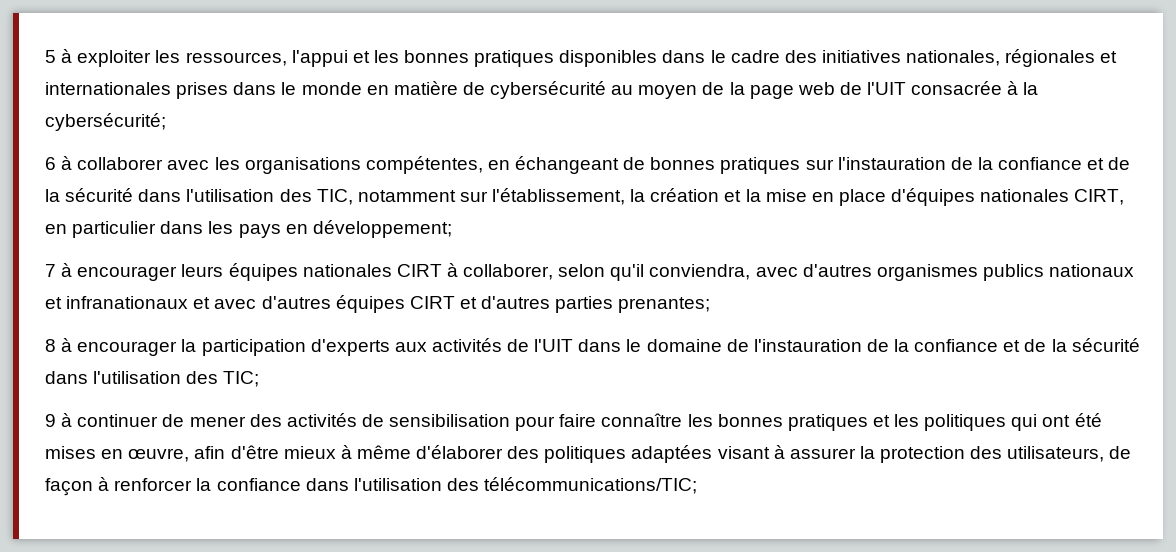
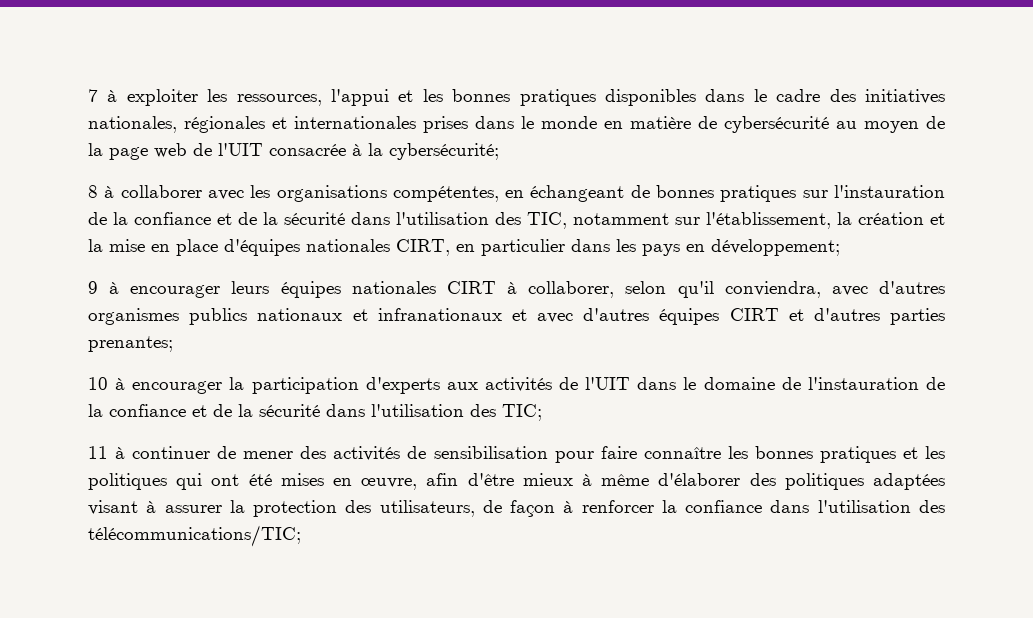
- 5 à exploiter les ressources, l'appui et les bonnes pratiques disponibles dans le cadre des initiatives nationales, régionales et internationales prises dans le monde en matière de cybersécurité au moyen de la page web de l'UIT consacrée à la cybersécurité;
+ 7 à exploiter les ressources, l'appui et les bonnes pratiques disponibles dans le cadre des initiatives nationales, régionales et internationales prises dans le monde en matière de cybersécurité au moyen de la page web de l'UIT consacrée à la cybersécurité;
- 6 à collaborer avec les organisations compétentes, en échangeant de bonnes pratiques sur l'instauration de la confiance et de la sécurité dans l'utilisation des TIC, notamment sur l'établissement, la création et la mise en place d'équipes nationales CIRT, en particulier dans les pays en développement;
+ 8 à collaborer avec les organisations compétentes, en échangeant de bonnes pratiques sur l'instauration de la confiance et de la sécurité dans l'utilisation des TIC, notamment sur l'établissement, la création et la mise en place d'équipes nationales CIRT, en particulier dans les pays en développement;
- 7 à encourager leurs équipes nationales CIRT à collaborer, selon qu'il conviendra, avec d'autres organismes publics nationaux et infranationaux et avec d'autres équipes CIRT et d'autres parties prenantes;
+ 9 à encourager leurs équipes nationales CIRT à collaborer, selon qu'il conviendra, avec d'autres organismes publics nationaux et infranationaux et avec d'autres équipes CIRT et d'autres parties prenantes;
- 8 à encourager la participation d'experts aux activités de l'UIT dans le domaine de l'instauration de la confiance et de la sécurité dans l'utilisation des TIC;
+ 10 à encourager la participation d'experts aux activités de l'UIT dans le domaine de l'instauration de la confiance et de la sécurité dans l'utilisation des TIC;
- 9 à continuer de mener des activités de sensibilisation pour faire connaître les bonnes pratiques et les politiques qui ont été mises en œuvre, afin d'être mieux à même d'élaborer des politiques adaptées visant à assurer la protection des utilisateurs, de façon à renforcer la confiance dans l'utilisation des télécommunications/TIC;
+ 11 à continuer de mener des activités de sensibilisation pour faire connaître les bonnes pratiques et les politiques qui ont été mises en œuvre, afin d'être mieux à même d'élaborer des politiques adaptées visant à assurer la protection des utilisateurs, de façon à renforcer la confiance dans l'utilisation des télécommunications/TIC;

